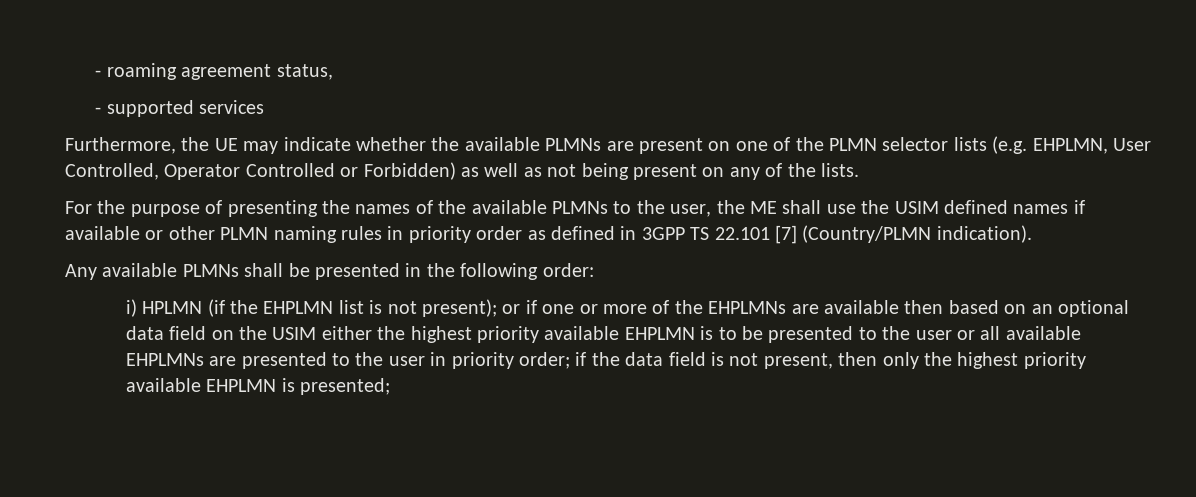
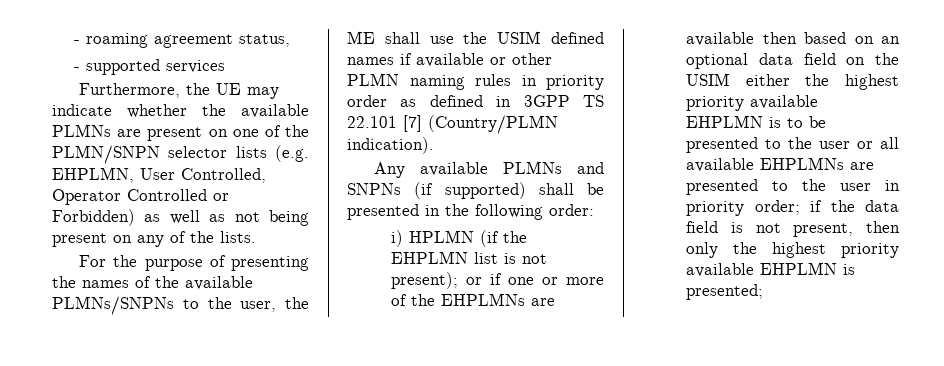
- Furthermore, the UE may indicate whether the available PLMNs are present on one of the PLMN selector lists (e.g. EHPLMN, User Controlled, Operator Controlled or Forbidden) as well as not being present on any of the lists.
+ Furthermore, the UE may indicate whether the available PLMNs are present on one of the PLMN/SNPN selector lists (e.g. EHPLMN, User Controlled, Operator Controlled or Forbidden) as well as not being present on any of the lists.
- For the purpose of presenting the names of the available PLMNs to the user, the ME shall use the USIM defined names if available or other PLMN naming rules in priority order as defined in 3GPP TS 22.101 [7] (Country/PLMN indication).
+ For the purpose of presenting the names of the available PLMNs/SNPNs to the user, the ME shall use the USIM defined names if available or other PLMN naming rules in priority order as defined in 3GPP TS 22.101 [7] (Country/PLMN indication).
- Any available PLMNs shall be presented in the following order:
+ Any available PLMNs and SNPNs (if supported) shall be presented in the following order:

